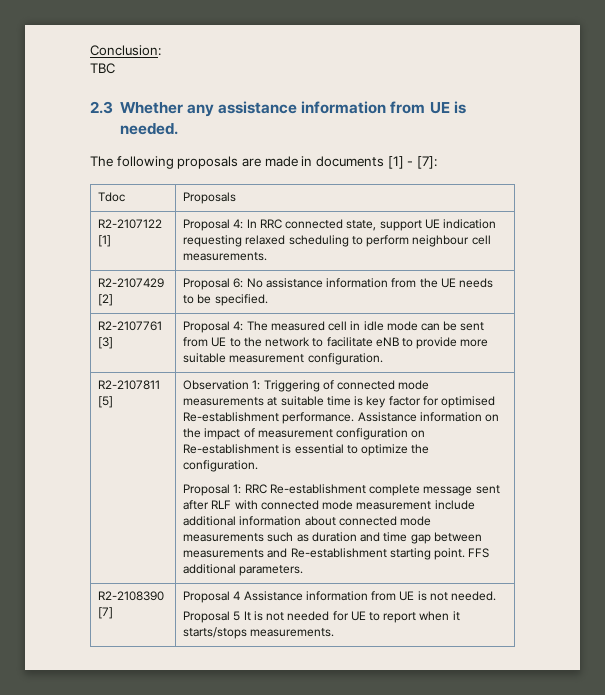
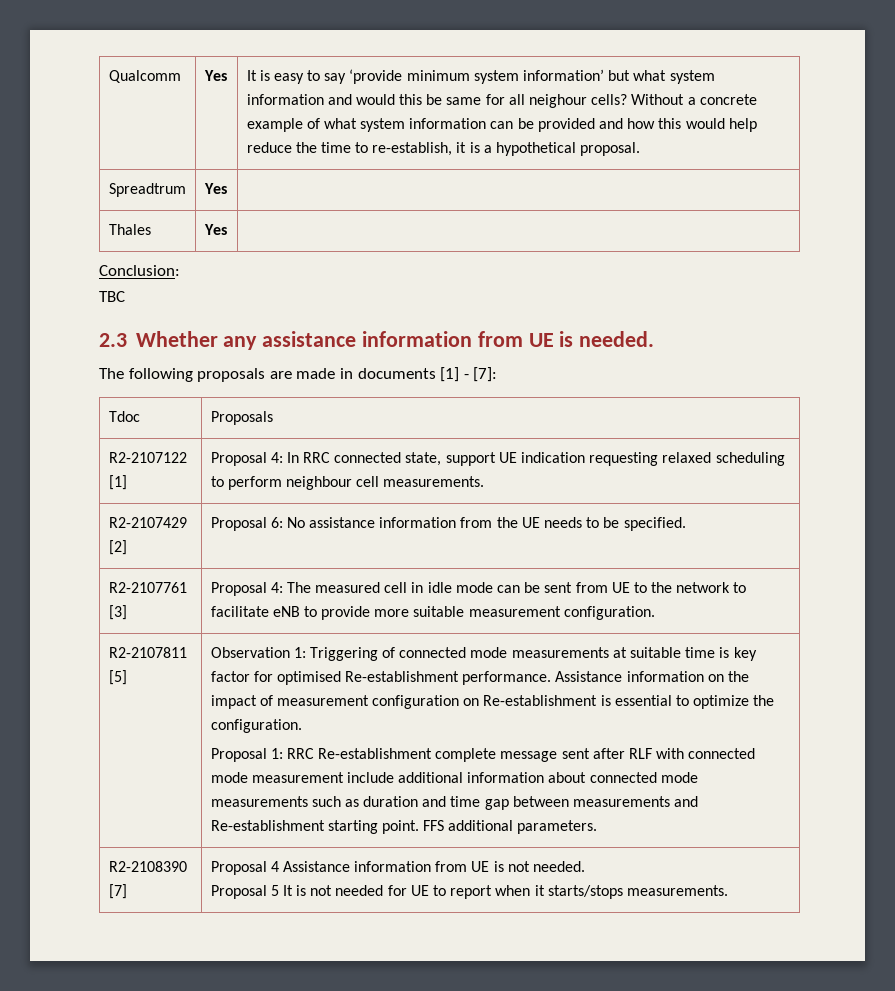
+ Qualcomm | Yes | It is easy to say ‘provide minimum system information’ but what system information and would this be same for all neighour cells? Without a concrete example of what system information can be provided and how this would help reduce the time to re-establish, it is a hypothetical proposal.
+ Spreadtrum | Yes |
+ Thales | Yes |

